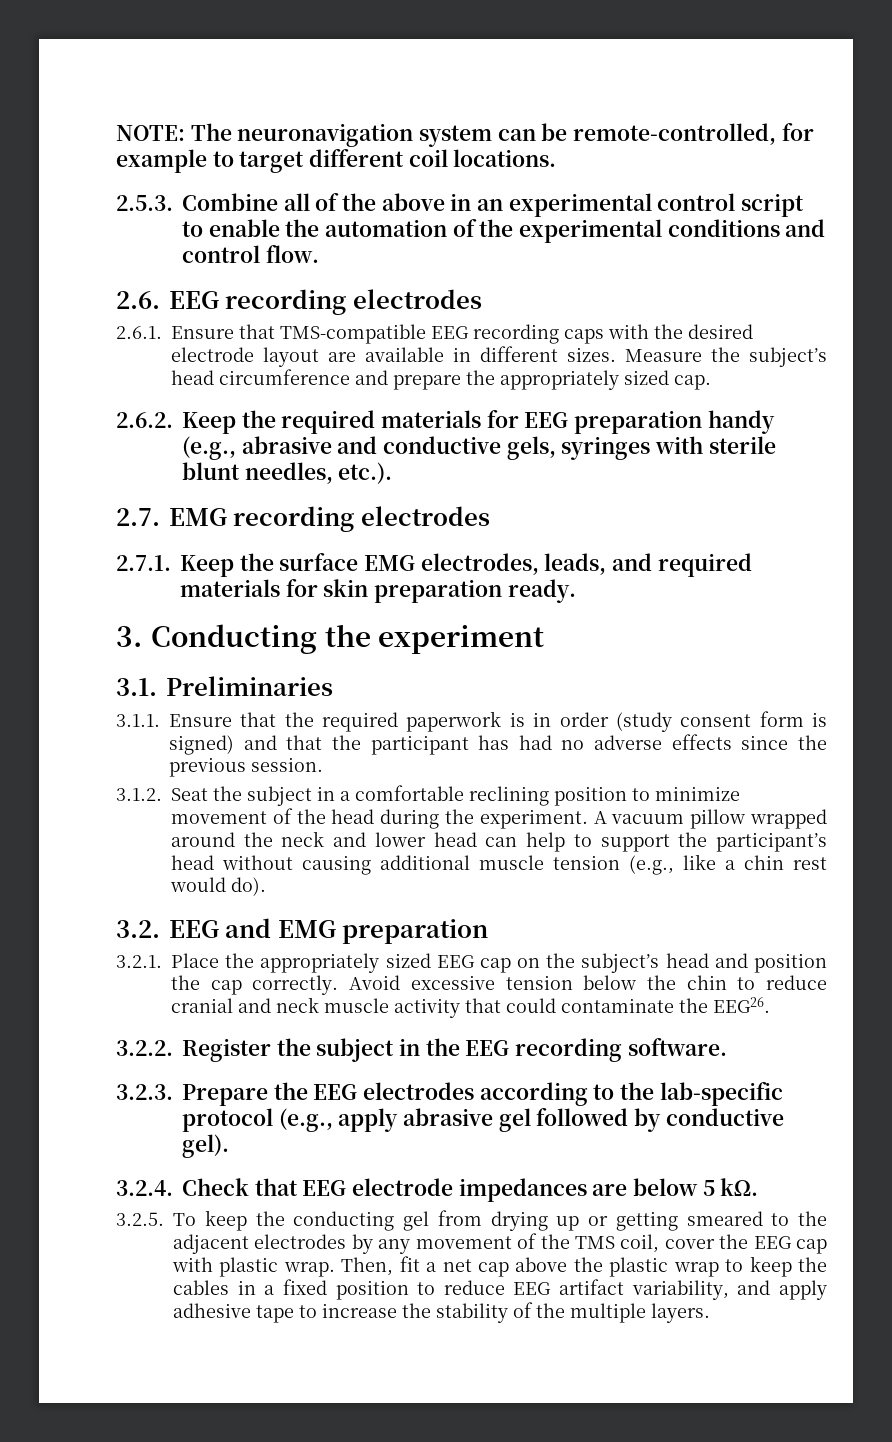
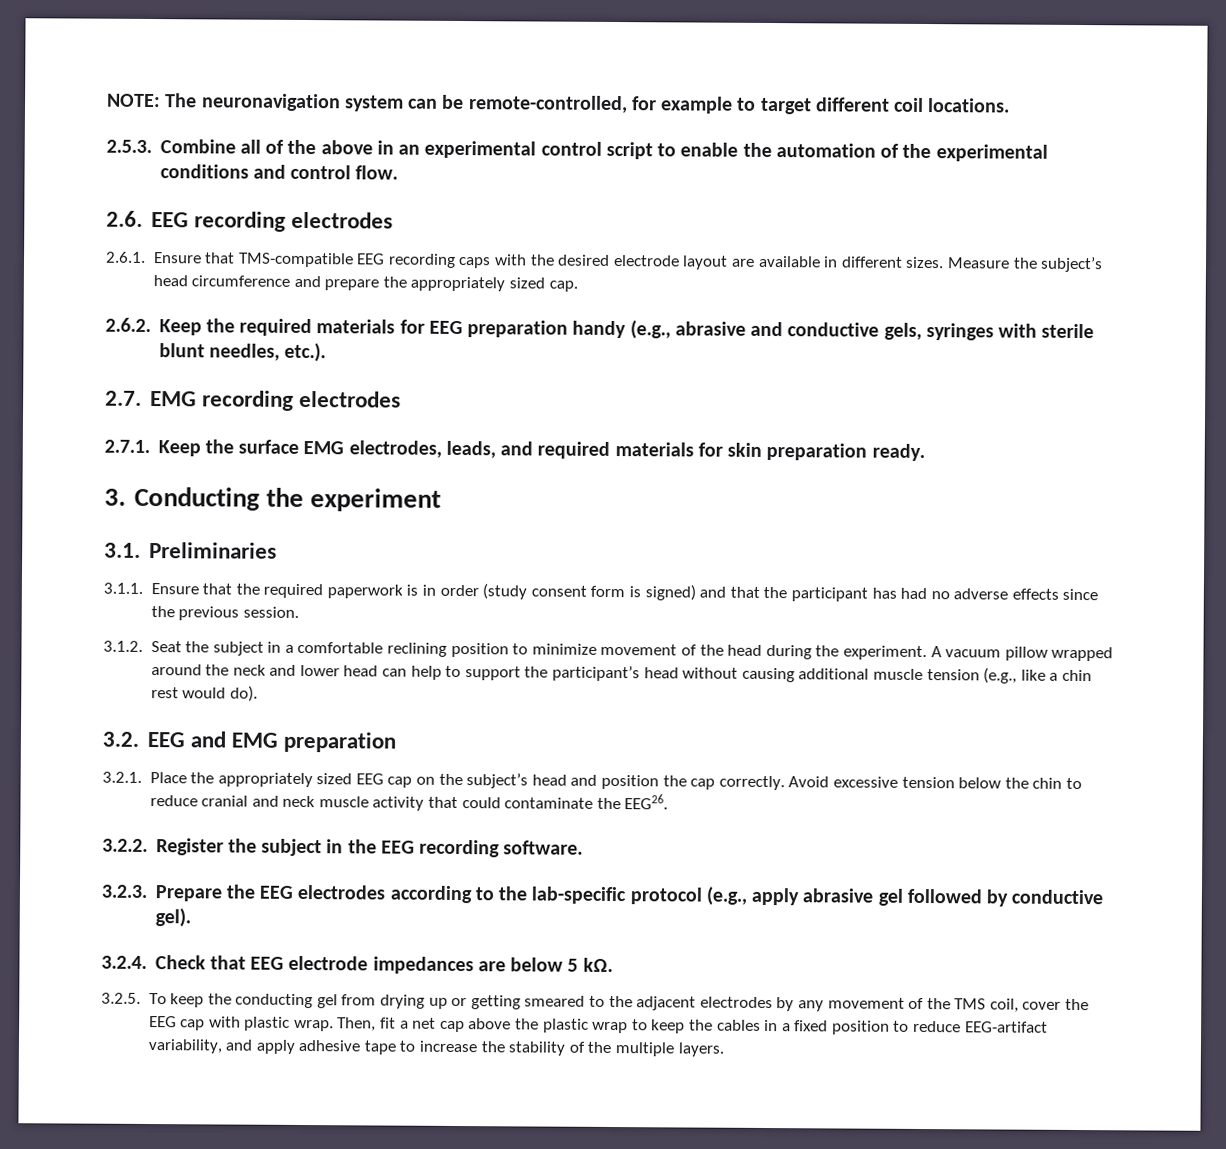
- Then, fit a net cap above the plastic wrap to keep the cables in a fixed position to reduce EEG artifact variability, and apply adhesive tape to increase the stability of the multiple layers.
+ Then, fit a net cap above the plastic wrap to keep the cables in a fixed position to reduce EEG-artifact variability, and apply adhesive tape to increase the stability of the multiple layers.

